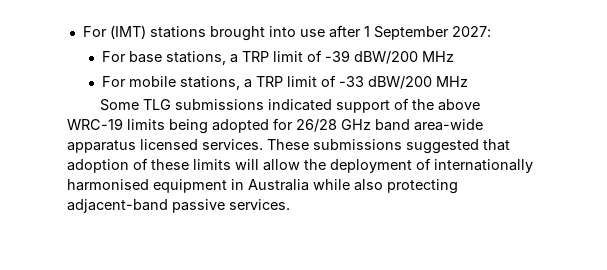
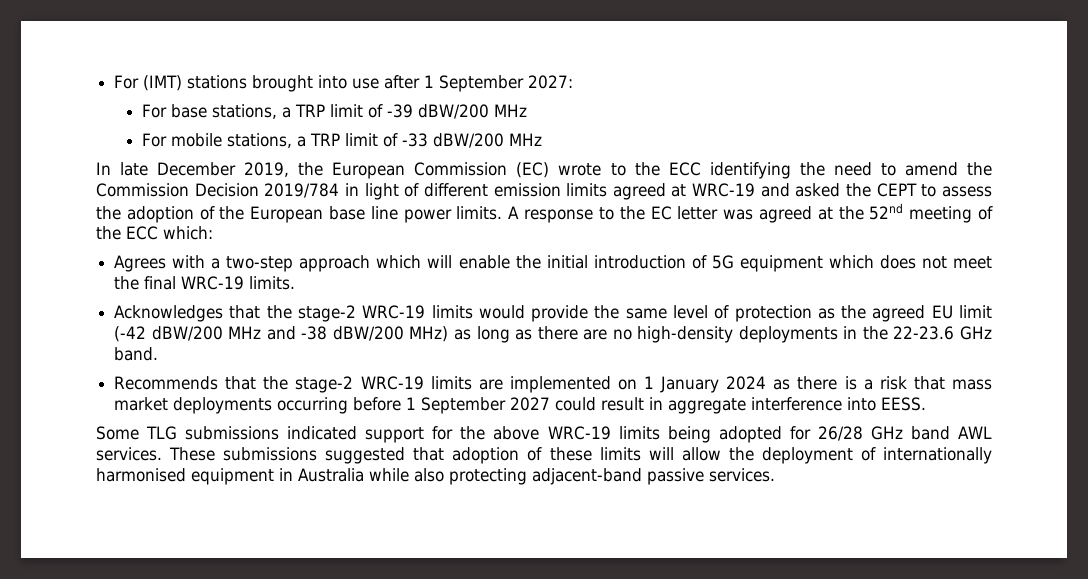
+ In late December 2019, the European Commission (EC) wrote to the ECC identifying the need to amend the Commission Decision 2019/784 in light of different emission limits agreed at WRC-19 and asked the CEPT to assess the adoption of the European base line power limits. A response to the EC letter was agreed at the 52nd meeting of the ECC which:
+ Agrees with a two-step approach which will enable the initial introduction of 5G equipment which does not meet the final WRC-19 limits.
+ Acknowledges that the stage-2 WRC-19 limits would provide the same level of protection as the agreed EU limit (-42 dBW/200 MHz and -38 dBW/200 MHz) as long as there are no high-density deployments in the 22-23.6 GHz band.
+ Recommends that the stage-2 WRC-19 limits are implemented on 1 January 2024 as there is a risk that mass market deployments occurring before 1 September 2027 could result in aggregate interference into EESS.
- Some TLG submissions indicated support of the above WRC-19 limits being adopted for 26/28 GHz band area-wide apparatus licensed services.
+ Some TLG submissions indicated support for the above WRC-19 limits being adopted for 26/28 GHz band AWL services.

